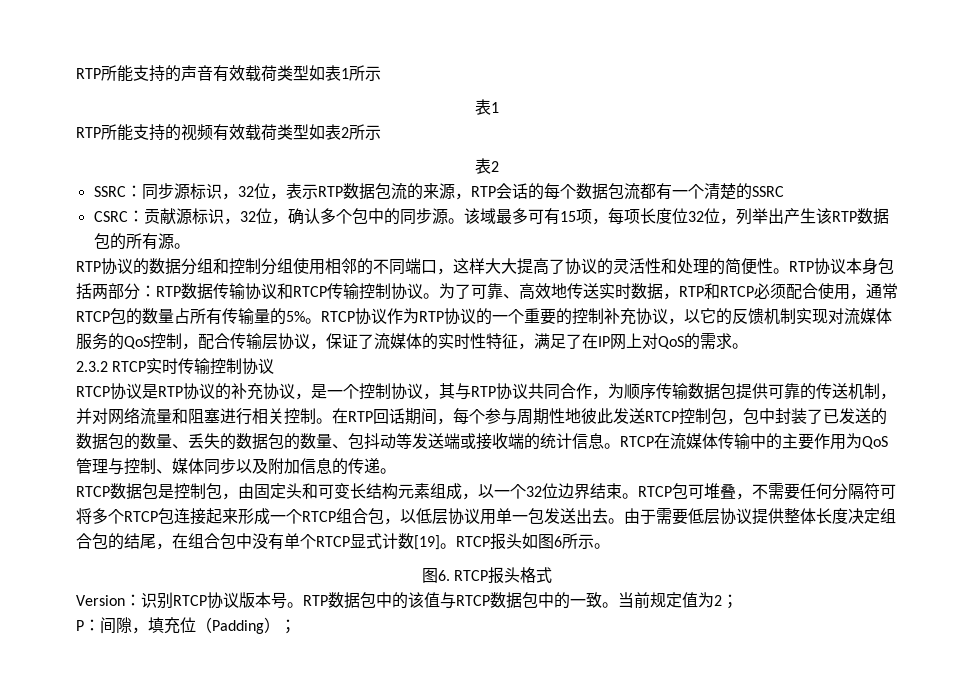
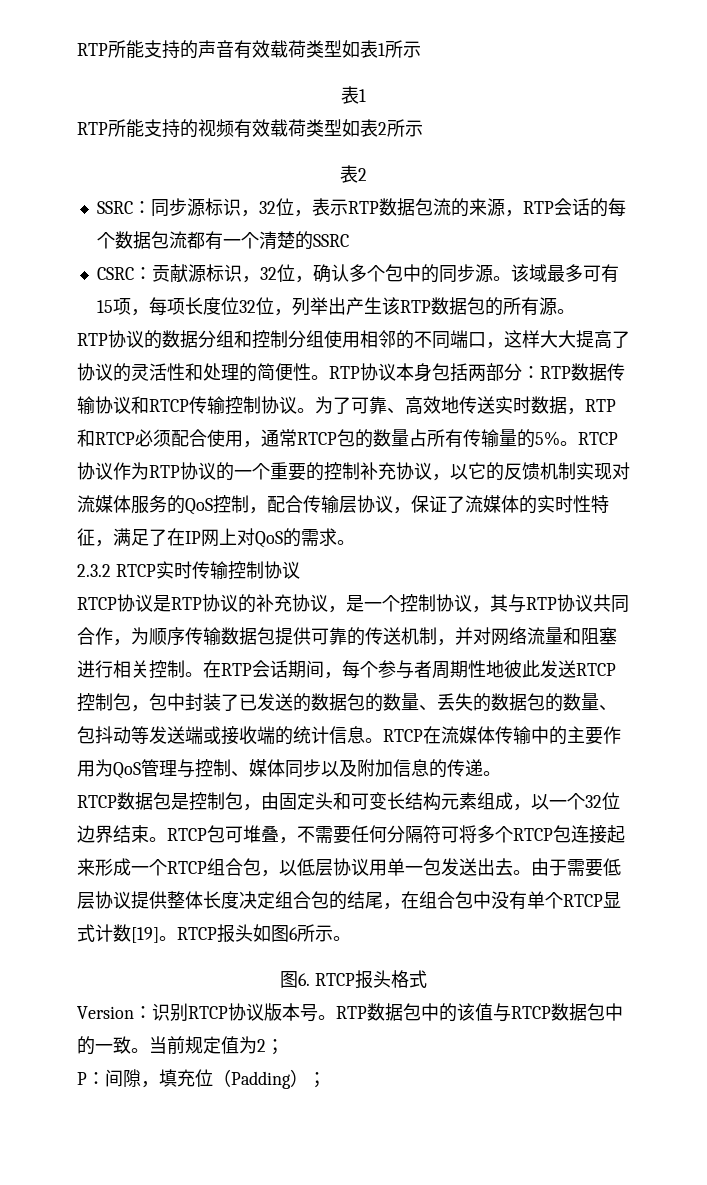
- 在RTP回话期间，每个参与周期性地彼此发送RTCP控制包，包中封装了已发送的数据包的数量、丢失的数据包的数量、包抖动等发送端或接收端的统计信息。
+ 在RTP会话期间，每个参与者周期性地彼此发送RTCP控制包，包中封装了已发送的数据包的数量、丢失的数据包的数量、包抖动等发送端或接收端的统计信息。

